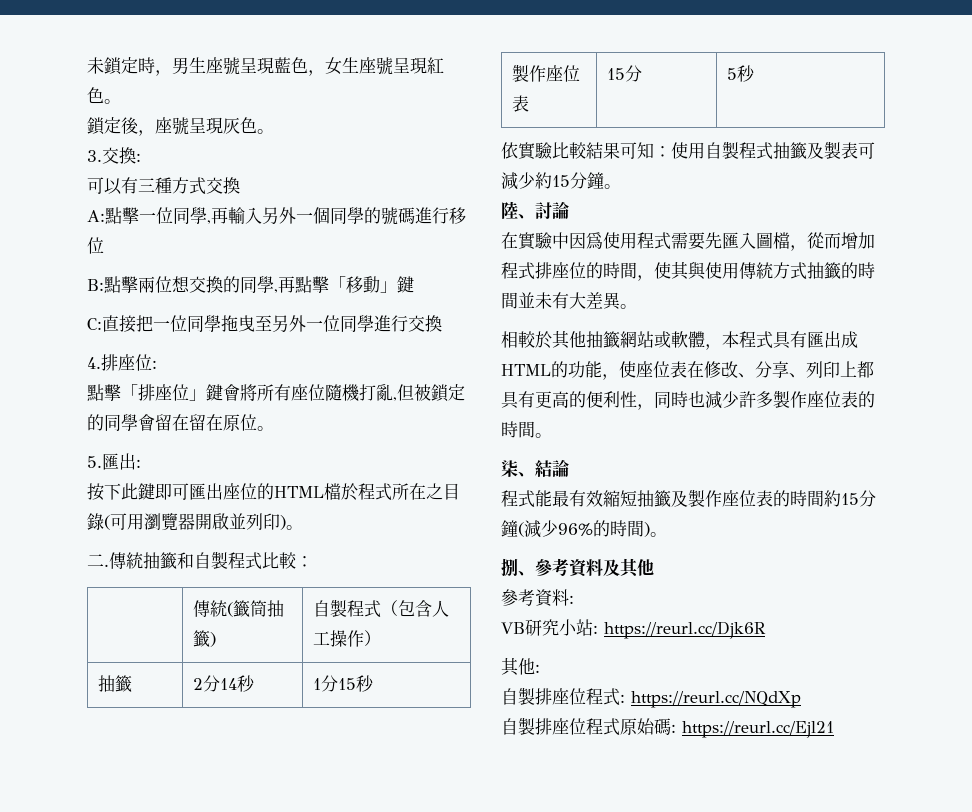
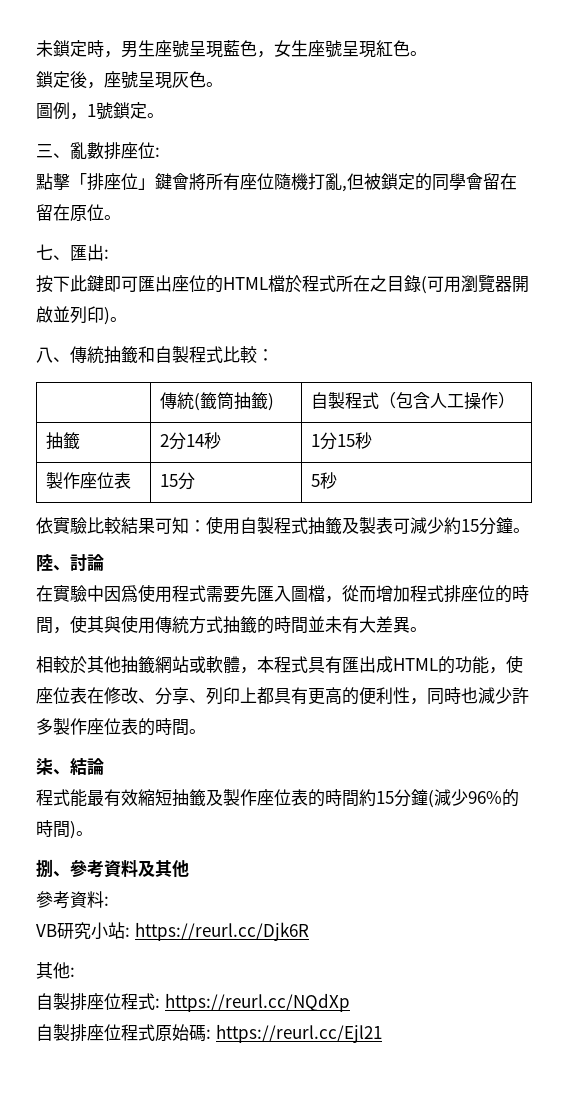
- 3.交換:
- 可以有三種方式交換
- A:點擊一位同學,再輸入另外一個同學的號碼進行移位
- B:點擊兩位想交換的同學,再點擊「移動」鍵
- C:直接把一位同學拖曳至另外一位同學進行交換
- 4.排座位:
+ 圖例，1號鎖定。
+ 三、亂數排座位:
- 5.匯出:
+ 七、匯出:
- 二.傳統抽籤和自製程式比較：
+ 八、傳統抽籤和自製程式比較：

